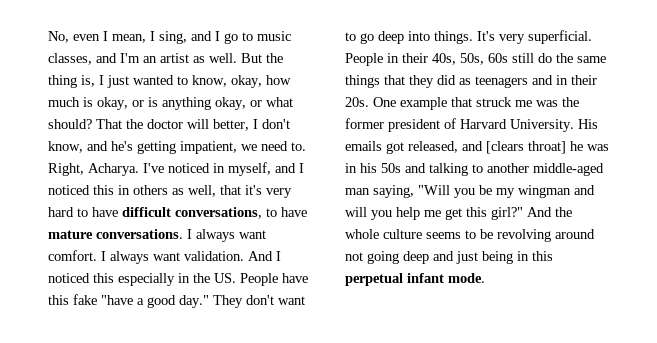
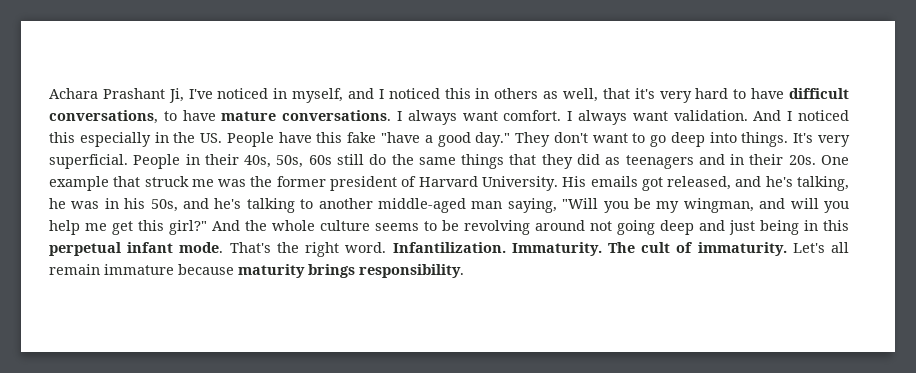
- No, even I mean, I sing, and I go to music classes, and I'm an artist as well. But the thing is, I just wanted to know, okay, how much is okay, or is anything okay, or what should? That the doctor will better, I don't know, and he's getting impatient, we need to. Right, Acharya. I've noticed in myself, and I noticed this in others as well, that it's very hard to have difficult conversations, to have mature conversations.
+ Achara Prashant Ji, I've noticed in myself, and I noticed this in others as well, that it's very hard to have difficult conversations, to have mature conversations.
- His emails got released, and [clears throat] he was in his 50s and talking to another middle-aged man saying, "Will you be my wingman and will you help me get this girl?"
+ His emails got released, and he's talking, he was in his 50s, and he's talking to another middle-aged man saying, "Will you be my wingman, and will you help me get this girl?"
+ That's the right word. Infantilization. Immaturity. The cult of immaturity. Let's all remain immature because maturity brings responsibility.

